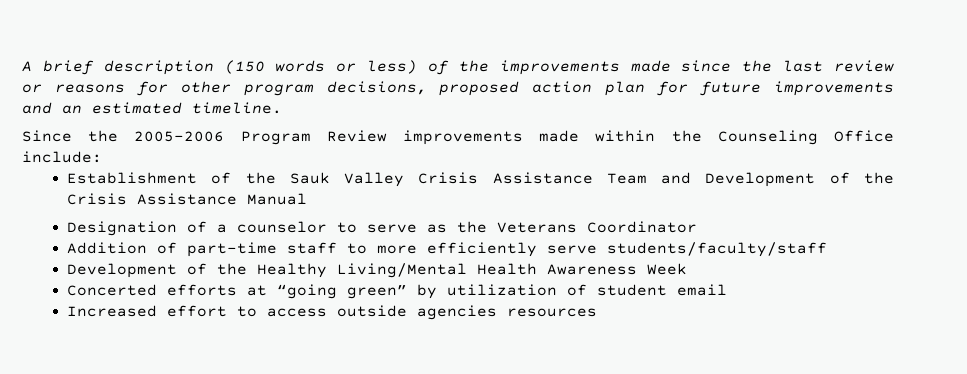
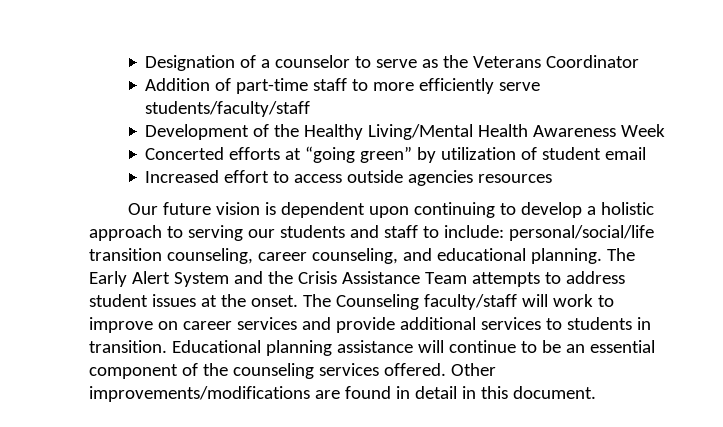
- A brief description (150 words or less) of the improvements made since the last review or reasons for other program decisions, proposed action plan for future improvements and an estimated timeline.
- Since the 2005-2006 Program Review improvements made within the Counseling Office include:
- Establishment of the Sauk Valley Crisis Assistance Team and Development of the Crisis Assistance Manual
+ Our future vision is dependent upon continuing to develop a holistic approach to serving our students and staff to include: personal/social/life transition counseling, career counseling, and educational planning. The Early Alert System and the Crisis Assistance Team attempts to address student issues at the onset. The Counseling faculty/staff will work to improve on career services and provide additional services to students in transition. Educational planning assistance will continue to be an essential component of the counseling services offered. Other improvements/modifications are found in detail in this document.

